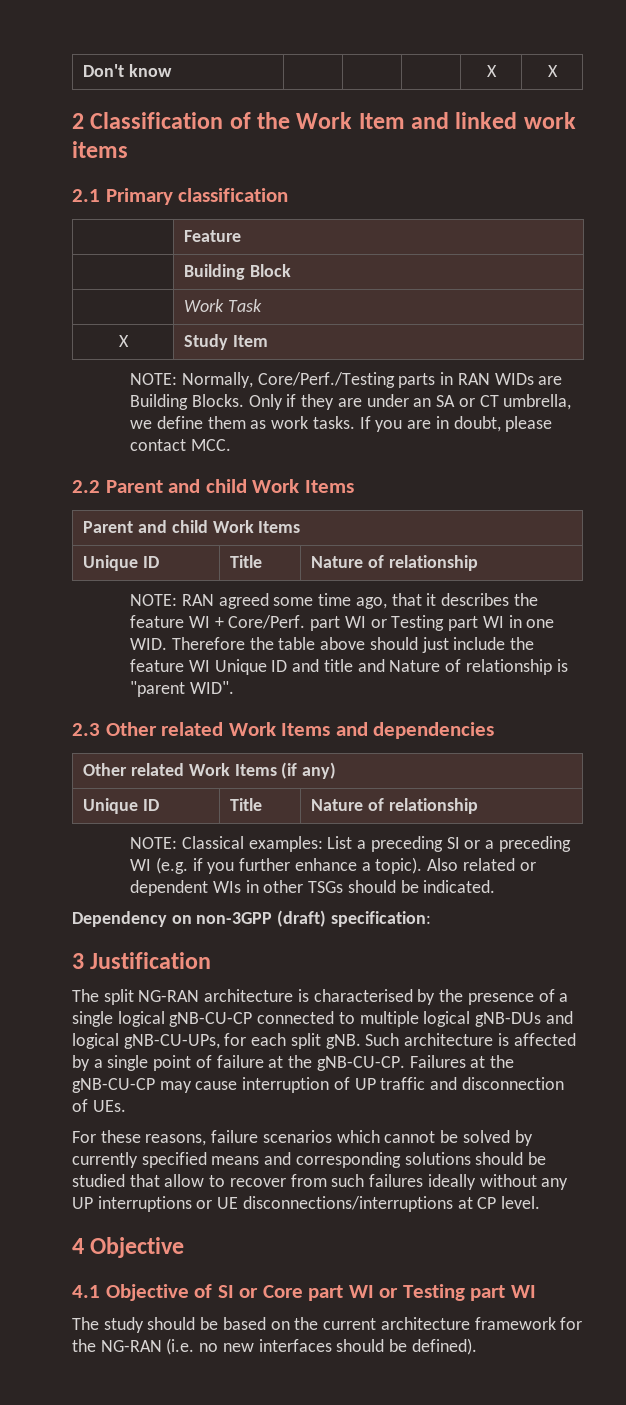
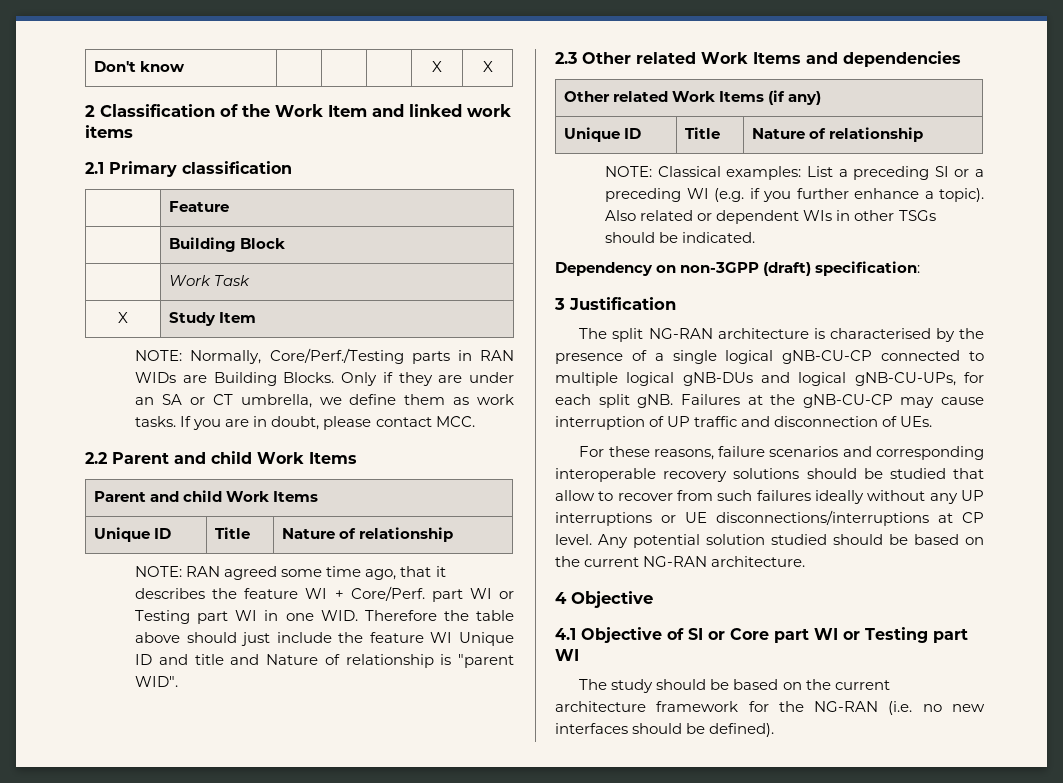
- Such architecture is affected by a single point of failure at the gNB-CU-CP.
- For these reasons, failure scenarios which cannot be solved by currently specified means and corresponding solutions should be studied that allow to recover from such failures ideally without any UP interruptions or UE disconnections/interruptions at CP level.
+ For these reasons, failure scenarios and corresponding interoperable recovery solutions should be studied that allow to recover from such failures ideally without any UP interruptions or UE disconnections/interruptions at CP level. Any potential solution studied should be based on the current NG-RAN architecture.

